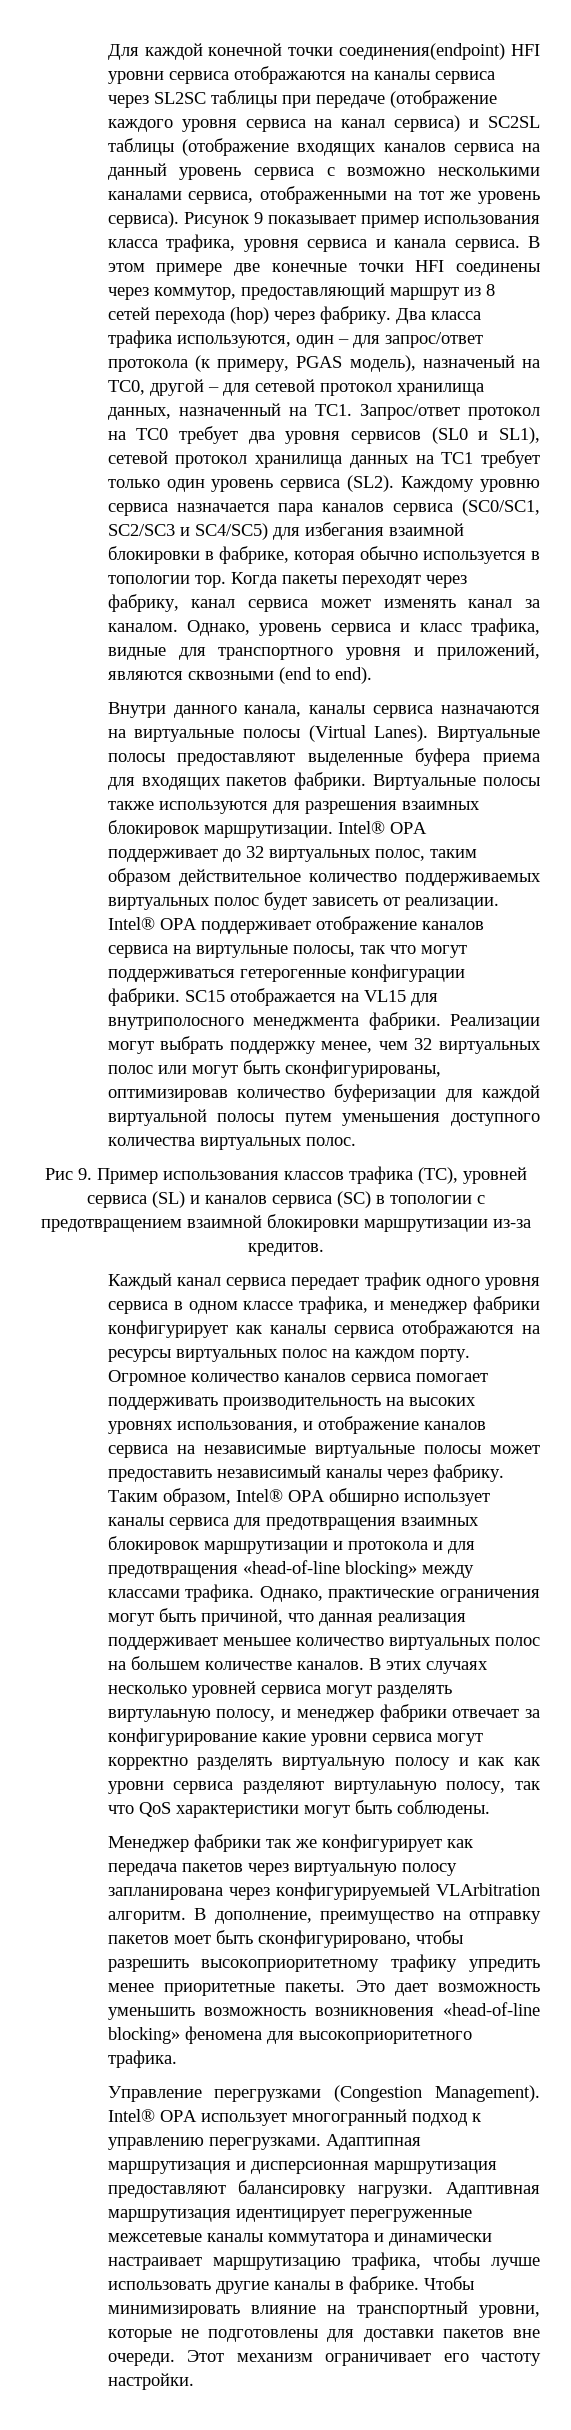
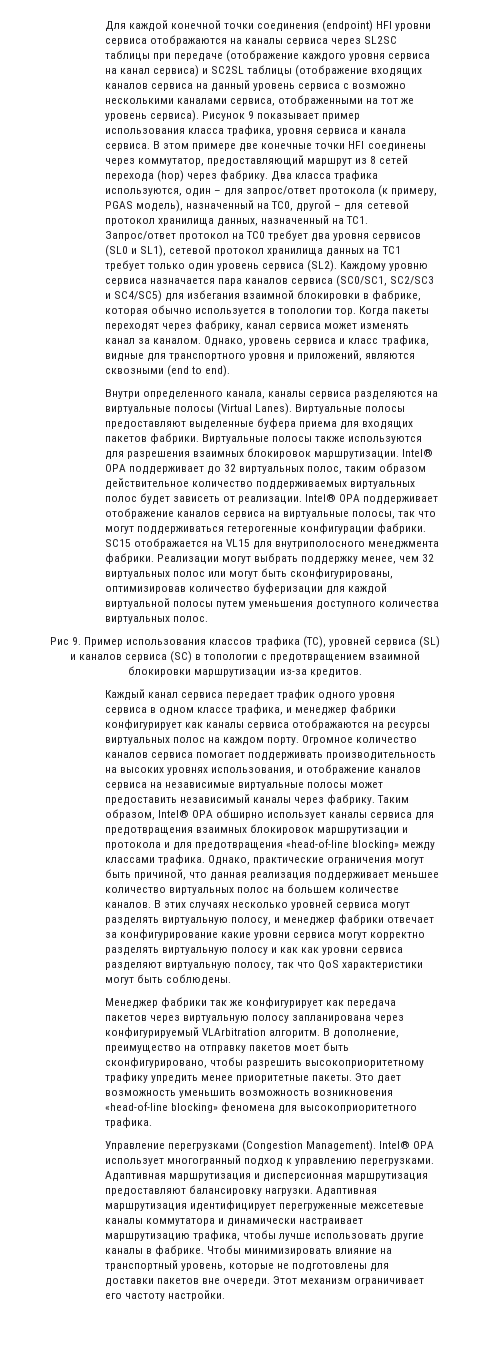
- Для каждой конечной точки соединения(endpoint) HFI уровни сервиса отображаются на каналы сервиса через SL2SC таблицы при передаче (отображение каждого уровня сервиса на канал сервиса) и SC2SL таблицы (отображение входящих каналов сервиса на данный уровень сервиса с возможно несколькими каналами сервиса, отображенными на тот же уровень сервиса).
+ Для каждой конечной точки соединения (endpoint) HFI уровни сервиса отображаются на каналы сервиса через SL2SC таблицы при передаче (отображение каждого уровня сервиса на канал сервиса) и SC2SL таблицы (отображение входящих каналов сервиса на данный уровень сервиса с возможно несколькими каналами сервиса, отображенными на тот же уровень сервиса).
- В этом примере две конечные точки HFI соединены через коммутор, предоставляющий маршрут из 8 сетей перехода (hop) через фабрику.
+ В этом примере две конечные точки HFI соединены через коммутатор, предоставляющий маршрут из 8 сетей перехода (hop) через фабрику.
- Два класса трафика используются, один – для запрос/ответ протокола (к примеру, PGAS модель), назначеный на TC0, другой – для сетевой протокол хранилища данных, назначенный на TC1. Запрос/ответ протокол на TC0 требует два уровня сервисов (SL0 и SL1), сетевой протокол хранилища данных на TC1 требует только один уровень сервиса (SL2).
+ Два класса трафика используются, один – для запрос/ответ протокола (к примеру, PGAS модель), назначенный на TC0, другой – для сетевой протокол хранилища данных, назначенный на TC1. Запрос/ответ протокол на TC0 требует два уровня сервисов (SL0 и SL1), сетевой протокол хранилища данных на TC1 требует только один уровень сервиса (SL2).
- Внутри данного канала, каналы сервиса назначаются на виртуальные полосы (Virtual Lanes).
+ Внутри определенного канала, каналы сервиса разделяются на виртуальные полосы (Virtual Lanes).
- Intel® OPA поддерживает отображение каналов сервиса на виртульные полосы, так что могут поддерживаться гетерогенные конфигурации фабрики.
+ Intel® OPA поддерживает отображение каналов сервиса на виртуальные полосы, так что могут поддерживаться гетерогенные конфигурации фабрики.
- В этих случаях несколько уровней сервиса могут разделять виртулаьную полосу, и менеджер фабрики отвечает за конфигурирование какие уровни сервиса могут корректно разделять виртуальную полосу и как как уровни сервиса разделяют виртулаьную полосу, так что QoS характеристики могут быть соблюдены.
+ В этих случаях несколько уровней сервиса могут разделять виртуальную полосу, и менеджер фабрики отвечает за конфигурирование какие уровни сервиса могут корректно разделять виртуальную полосу и как как уровни сервиса разделяют виртуальную полосу, так что QoS характеристики могут быть соблюдены.
- Менеджер фабрики так же конфигурирует как передача пакетов через виртуальную полосу запланирована через конфигурируемыей VLArbitration алгоритм.
+ Менеджер фабрики так же конфигурирует как передача пакетов через виртуальную полосу запланирована через конфигурируемый VLArbitration алгоритм.
- Адаптипная маршрутизация и дисперсионная маршрутизация предоставляют балансировку нагрузки.
+ Адаптивная маршрутизация и дисперсионная маршрутизация предоставляют балансировку нагрузки.
- Адаптивная маршрутизация идентицирует перегруженные межсетевые каналы коммутатора и динамически настраивает маршрутизацию трафика, чтобы лучше использовать другие каналы в фабрике.
+ Адаптивная маршрутизация идентифицирует перегруженные межсетевые каналы коммутатора и динамически настраивает маршрутизацию трафика, чтобы лучше использовать другие каналы в фабрике.
- Чтобы минимизировать влияние на транспортный уровни, которые не подготовлены для доставки пакетов вне очереди.
+ Чтобы минимизировать влияние на транспортный уровень, которые не подготовлены для доставки пакетов вне очереди.

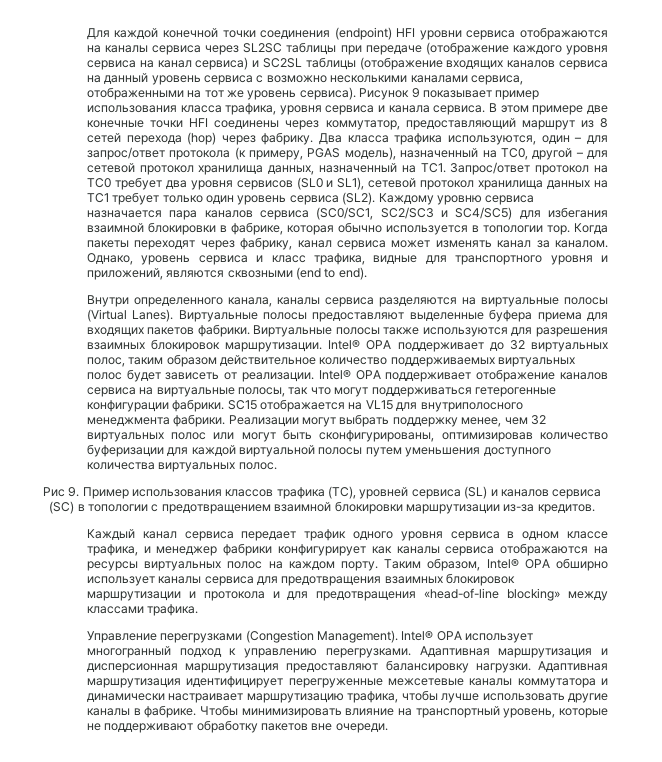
- Огромное количество каналов сервиса помогает поддерживать производительность на высоких уровнях использования, и отображение каналов сервиса на независимые виртуальные полосы может предоставить независимый каналы через фабрику.
- Однако, практические ограничения могут быть причиной, что данная реализация поддерживает меньшее количество виртуальных полос на большем количестве каналов. В этих случаях несколько уровней сервиса могут разделять виртуальную полосу, и менеджер фабрики отвечает за конфигурирование какие уровни сервиса могут корректно разделять виртуальную полосу и как как уровни сервиса разделяют виртуальную полосу, так что QoS характеристики могут быть соблюдены.
- Менеджер фабрики так же конфигурирует как передача пакетов через виртуальную полосу запланирована через конфигурируемый VLArbitration алгоритм. В дополнение, преимущество на отправку пакетов моет быть сконфигурировано, чтобы разрешить высокоприоритетному трафику упредить менее приоритетные пакеты. Это дает возможность уменьшить возможность возникновения «head-of-line blocking» феномена для высокоприоритетного трафика.
- Чтобы минимизировать влияние на транспортный уровень, которые не подготовлены для доставки пакетов вне очереди. Этот механизм ограничивает его частоту настройки.
+ Чтобы минимизировать влияние на транспортный уровень, которые не поддерживают обработку пакетов вне очереди.

